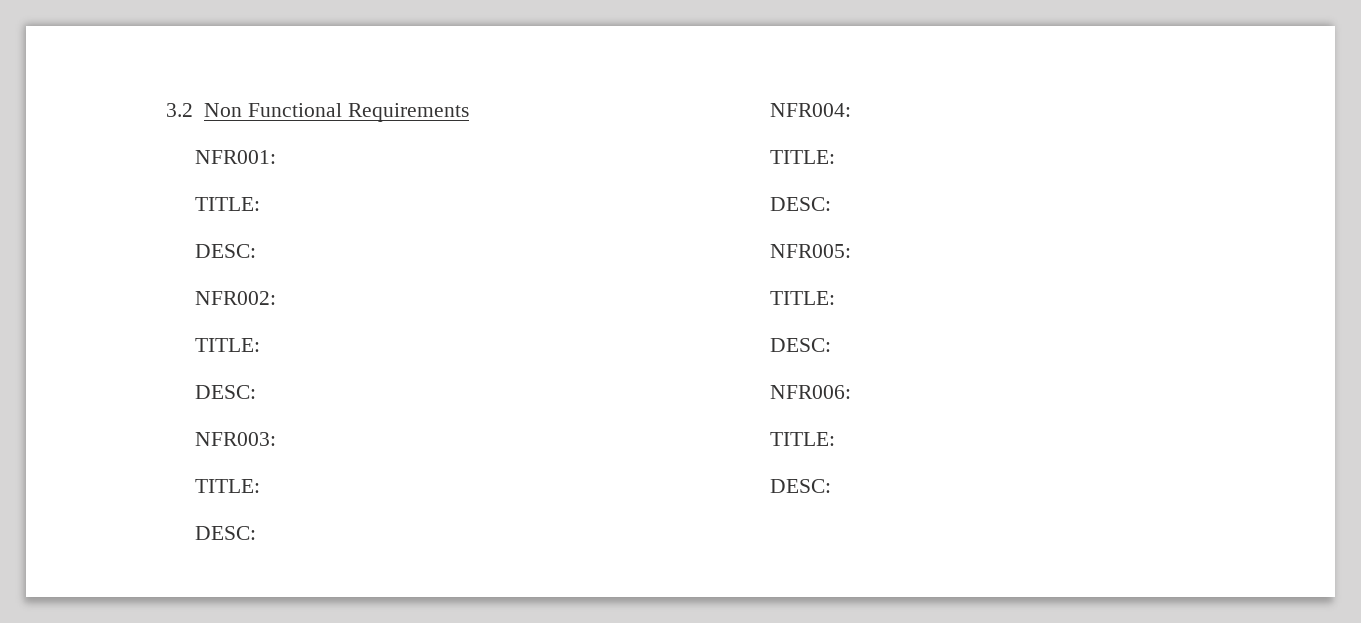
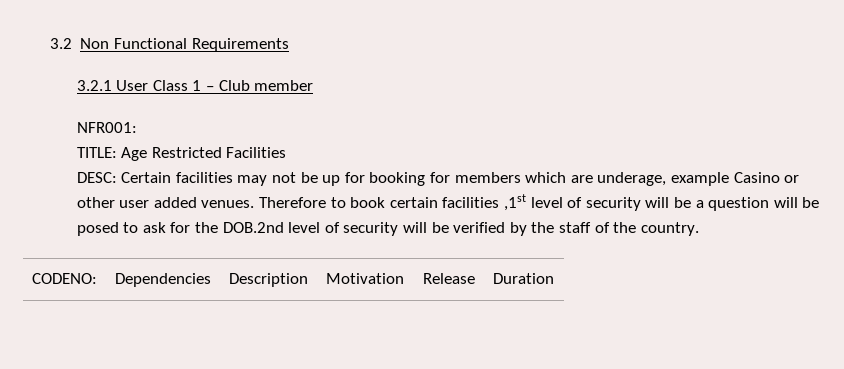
+ 3.2.1 User Class 1 – Club member
  NFR001:
- TITLE:
- DESC:
- NFR002:
- TITLE:
- DESC:
- NFR003:
- TITLE:
- DESC:
- NFR004:
- TITLE:
- DESC:
- NFR005:
- TITLE:
- DESC:
- NFR006:
- TITLE:
- DESC:
+ TITLE: Age Restricted Facilities
+ DESC: Certain facilities may not be up for booking for members which are underage, example Casino or other user added venues. Therefore to book certain facilities ,1st level of security will be a question will be posed to ask for the DOB.2nd level of security will be verified by the staff of the country.
+ CODENO: | Dependencies | Description | Motivation | Release | Duration

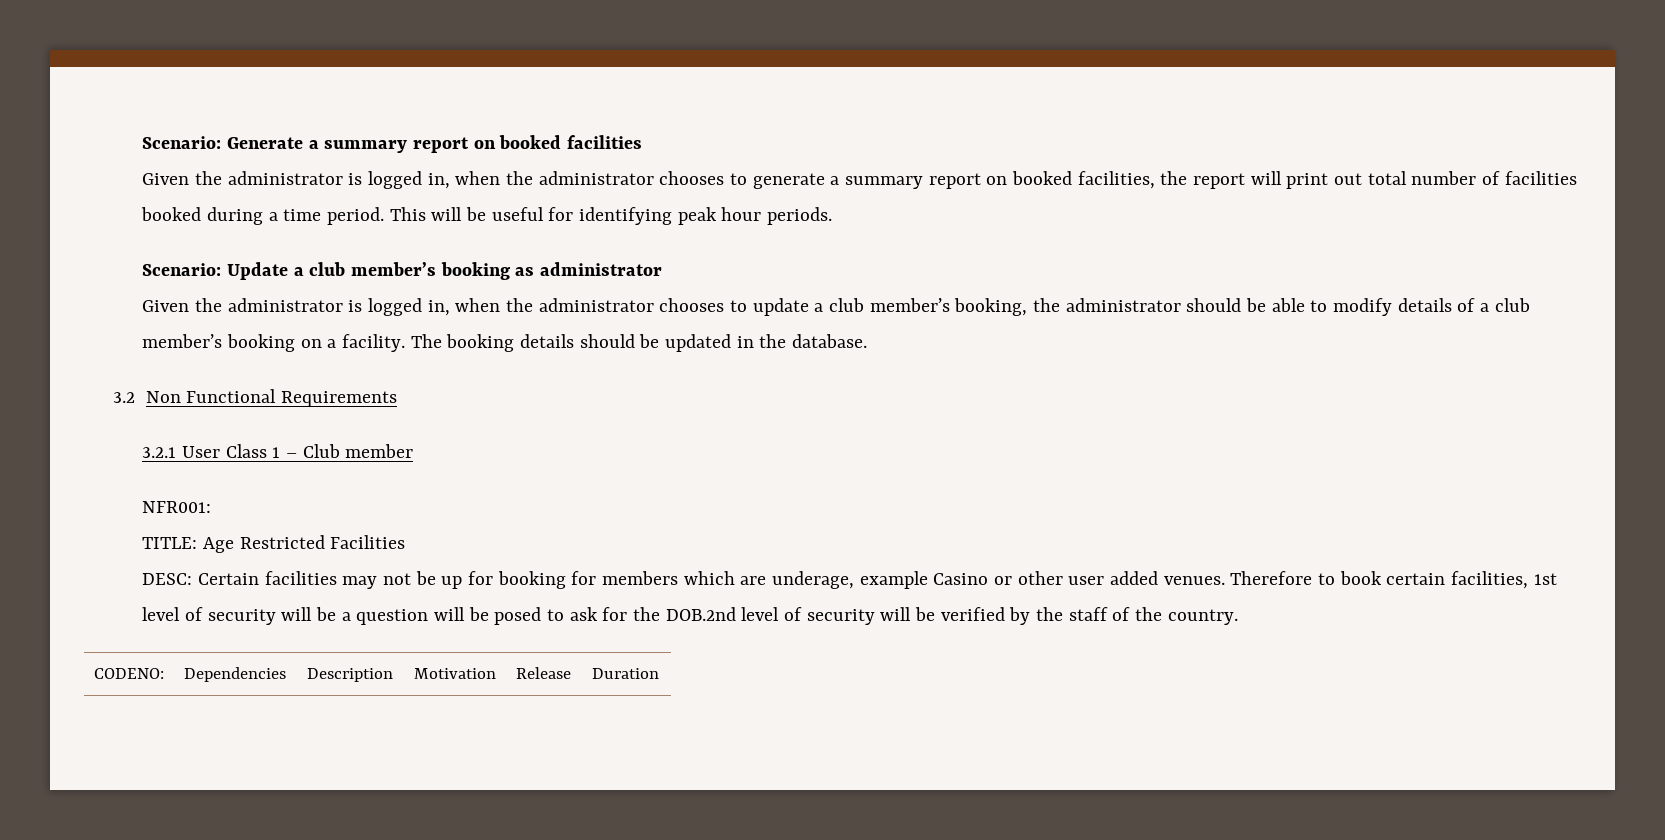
+ Scenario: Generate a summary report on booked facilities
+ Given the administrator is logged in, when the administrator chooses to generate a summary report on booked facilities, the report will print out total number of facilities booked during a time period. This will be useful for identifying peak hour periods.
+ Scenario: Update a club member’s booking as administrator
+ Given the administrator is logged in, when the administrator chooses to update a club member’s booking, the administrator should be able to modify details of a club member’s booking on a facility. The booking details should be updated in the database.
- Therefore to book certain facilities ,1st level of security will be a question will be posed to ask for the DOB.2nd level of security will be verified by the staff of the country.
+ Therefore to book certain facilities, 1st level of security will be a question will be posed to ask for the DOB.2nd level of security will be verified by the staff of the country.

